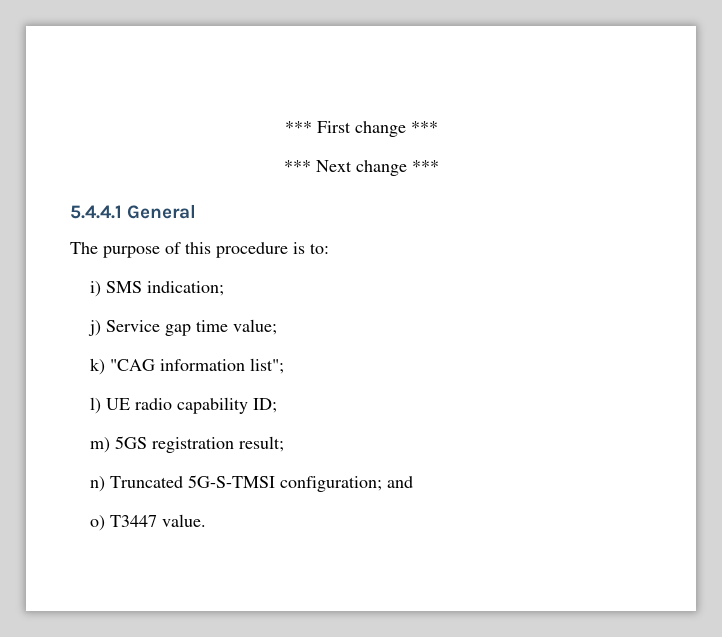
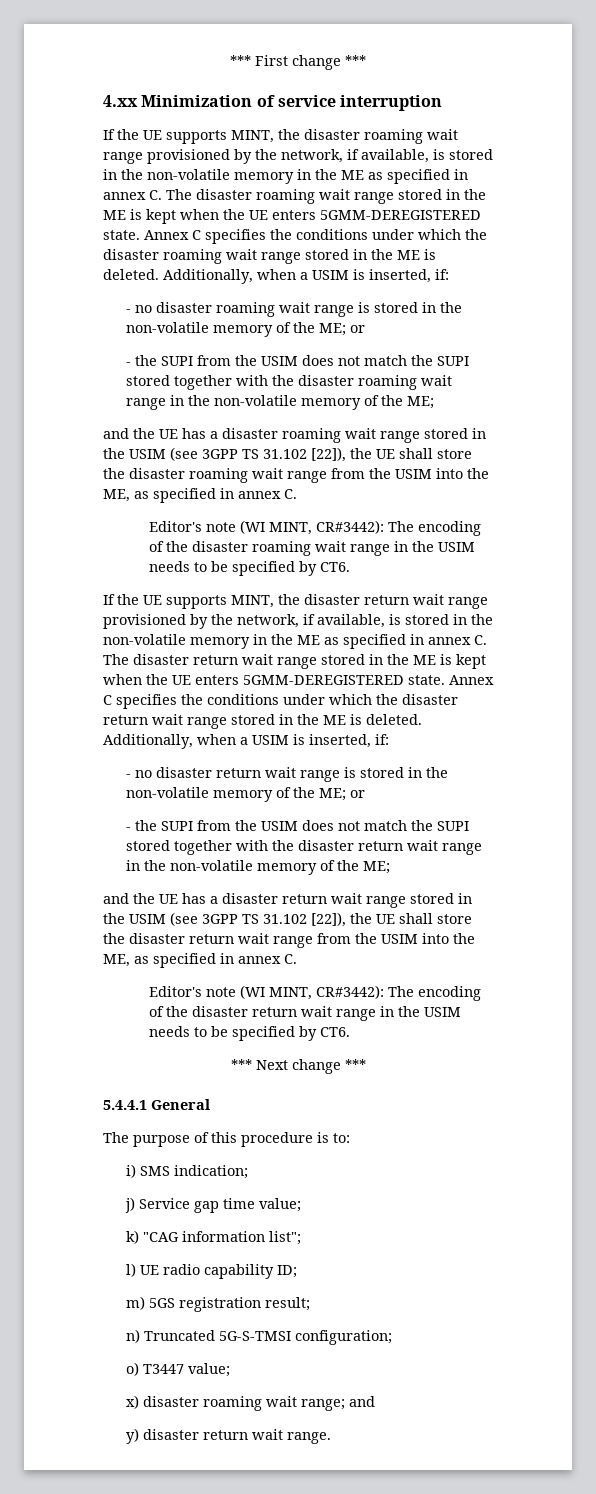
+ 4.xx Minimization of service interruption
+ If the UE supports MINT, the disaster roaming wait range provisioned by the network, if available, is stored in the non-volatile memory in the ME as specified in annex C. The disaster roaming wait range stored in the ME is kept when the UE enters 5GMM-DEREGISTERED state. Annex C specifies the conditions under which the disaster roaming wait range stored in the ME is deleted. Additionally, when a USIM is inserted, if:
+ - no disaster roaming wait range is stored in the non-volatile memory of the ME; or
+ - the SUPI from the USIM does not match the SUPI stored together with the disaster roaming wait range in the non-volatile memory of the ME;
+ and the UE has a disaster roaming wait range stored in the USIM (see 3GPP TS 31.102 [22]), the UE shall store the disaster roaming wait range from the USIM into the ME, as specified in annex C.
+ Editor's note (WI MINT, CR#3442): The encoding of the disaster roaming wait range in the USIM needs to be specified by CT6.
+ If the UE supports MINT, the disaster return wait range provisioned by the network, if available, is stored in the non-volatile memory in the ME as specified in annex C. The disaster return wait range stored in the ME is kept when the UE enters 5GMM-DEREGISTERED state. Annex C specifies the conditions under which the disaster return wait range stored in the ME is deleted. Additionally, when a USIM is inserted, if:
+ - no disaster return wait range is stored in the non-volatile memory of the ME; or
+ - the SUPI from the USIM does not match the SUPI stored together with the disaster return wait range in the non-volatile memory of the ME;
+ and the UE has a disaster return wait range stored in the USIM (see 3GPP TS 31.102 [22]), the UE shall store the disaster return wait range from the USIM into the ME, as specified in annex C.
+ Editor's note (WI MINT, CR#3442): The encoding of the disaster return wait range in the USIM needs to be specified by CT6.
- n) Truncated 5G-S-TMSI configuration; and
+ n) Truncated 5G-S-TMSI configuration;
- o) T3447 value.
+ o) T3447 value;
+ x) disaster roaming wait range; and
+ y) disaster return wait range.

